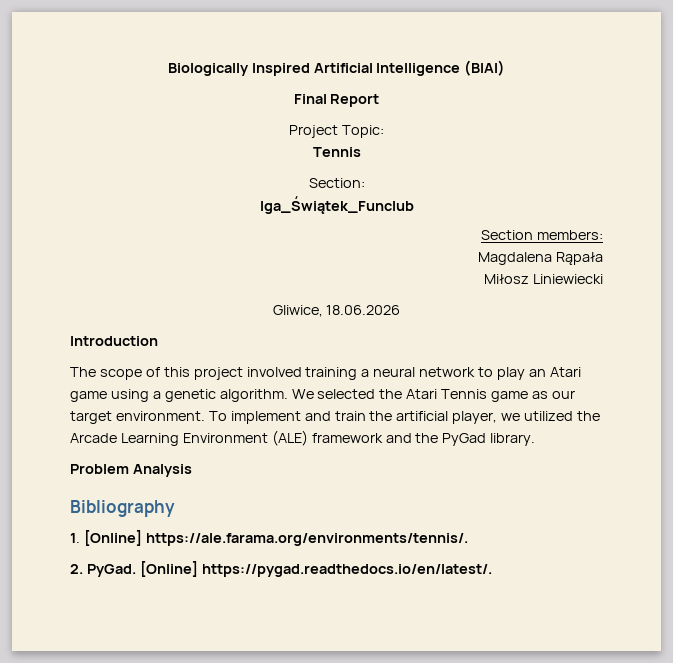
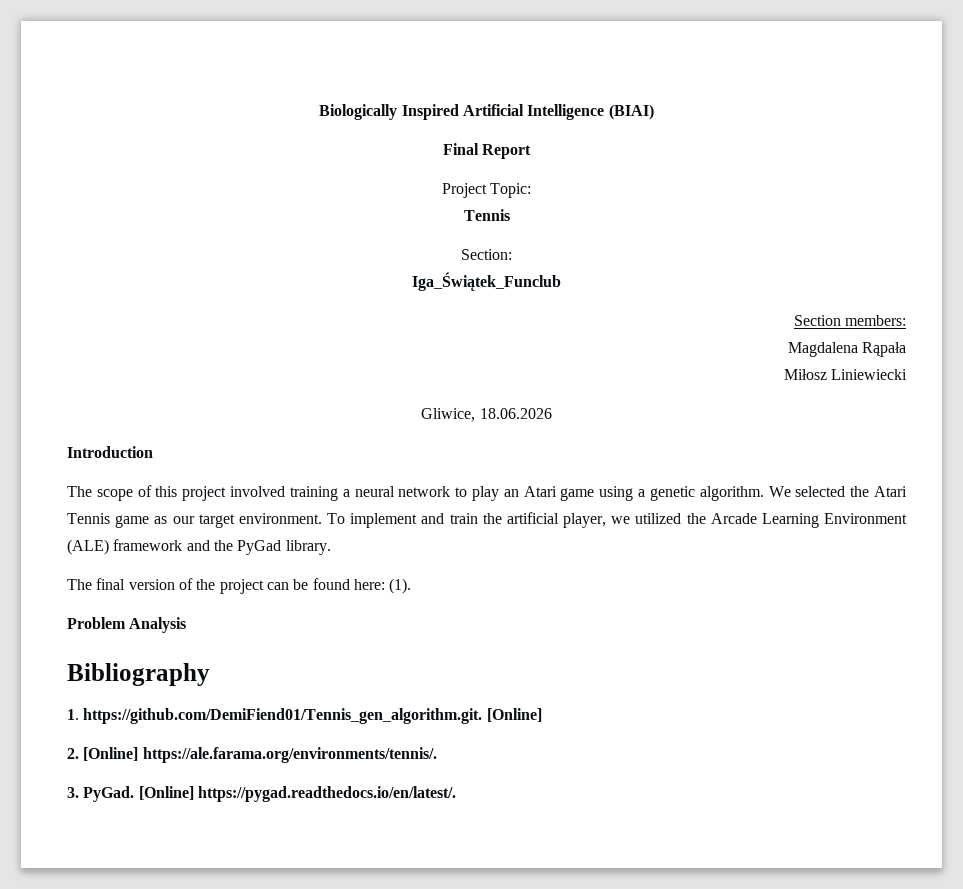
+ The final version of the project can be found here: (1).
- 1. [Online] https://ale.farama.org/environments/tennis/.
+ 1. https://github.com/DemiFiend01/Tennis_gen_algorithm.git. [Online]
+ 2. [Online] https://ale.farama.org/environments/tennis/.
- 2. PyGad.
+ 3. PyGad.

